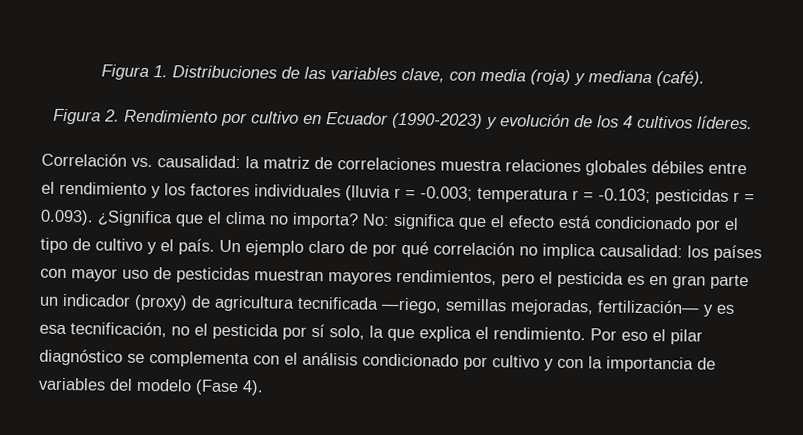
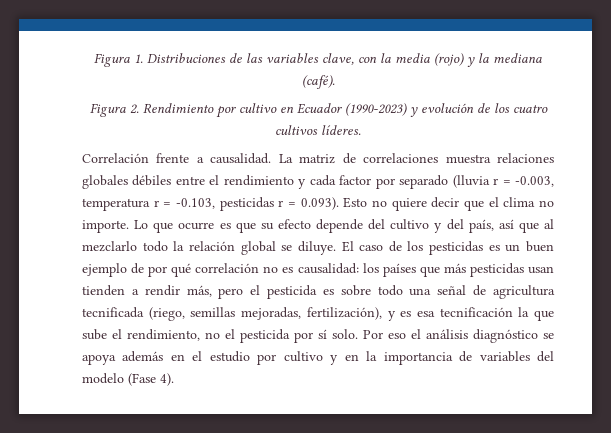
- Figura 1. Distribuciones de las variables clave, con media (roja) y mediana (café).
+ Figura 1. Distribuciones de las variables clave, con la media (rojo) y la mediana (café).
- Figura 2. Rendimiento por cultivo en Ecuador (1990-2023) y evolución de los 4 cultivos líderes.
+ Figura 2. Rendimiento por cultivo en Ecuador (1990-2023) y evolución de los cuatro cultivos líderes.
- Correlación vs. causalidad: la matriz de correlaciones muestra relaciones globales débiles entre el rendimiento y los factores individuales (lluvia r = -0.003; temperatura r = -0.103; pesticidas r = 0.093). ¿Significa que el clima no importa? No: significa que el efecto está condicionado por el tipo de cultivo y el país. Un ejemplo claro de por qué correlación no implica causalidad: los países con mayor uso de pesticidas muestran mayores rendimientos, pero el pesticida es en gran parte un indicador (proxy) de agricultura tecnificada —riego, semillas mejoradas, fertilización— y es esa tecnificación, no el pesticida por sí solo, la que explica el rendimiento.
+ Correlación frente a causalidad. La matriz de correlaciones muestra relaciones globales débiles entre el rendimiento y cada factor por separado (lluvia r = -0.003, temperatura r = -0.103, pesticidas r = 0.093). Esto no quiere decir que el clima no importe. Lo que ocurre es que su efecto depende del cultivo y del país, así que al mezclarlo todo la relación global se diluye. El caso de los pesticidas es un buen ejemplo de por qué correlación no es causalidad: los países que más pesticidas usan tienden a rendir más, pero el pesticida es sobre todo una señal de agricultura tecnificada (riego, semillas mejoradas, fertilización), y es esa tecnificación la que sube el rendimiento, no el pesticida por sí solo.
- Por eso el pilar diagnóstico se complementa con el análisis condicionado por cultivo y con la importancia de variables del modelo (Fase 4).
+ Por eso el análisis diagnóstico se apoya además en el estudio por cultivo y en la importancia de variables del modelo (Fase 4).

